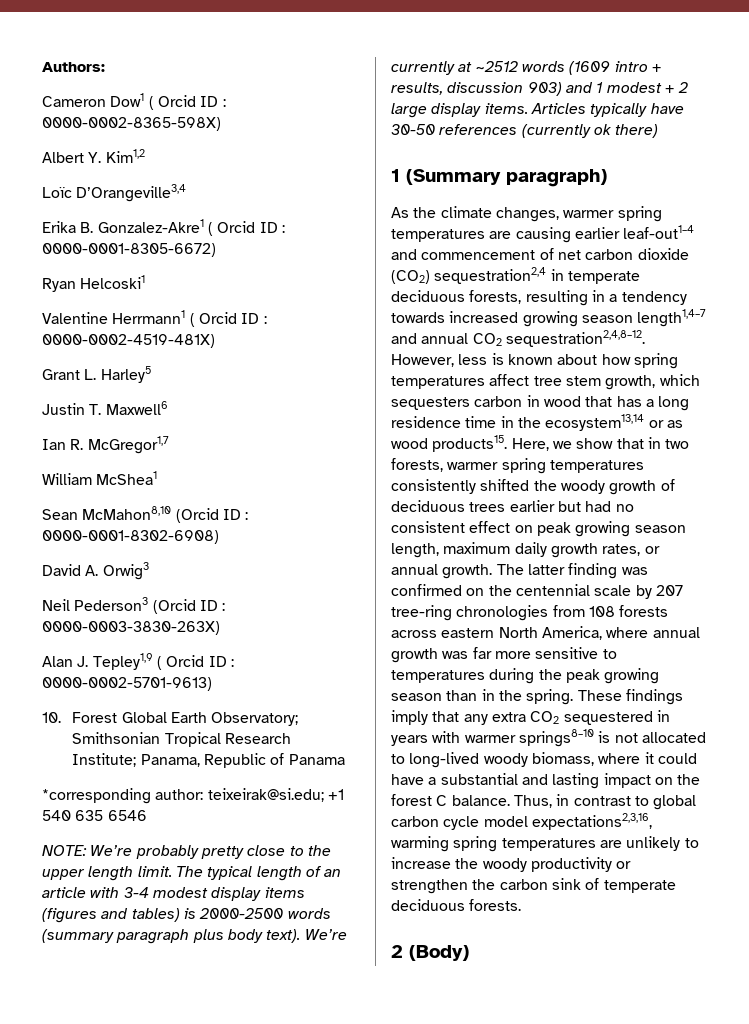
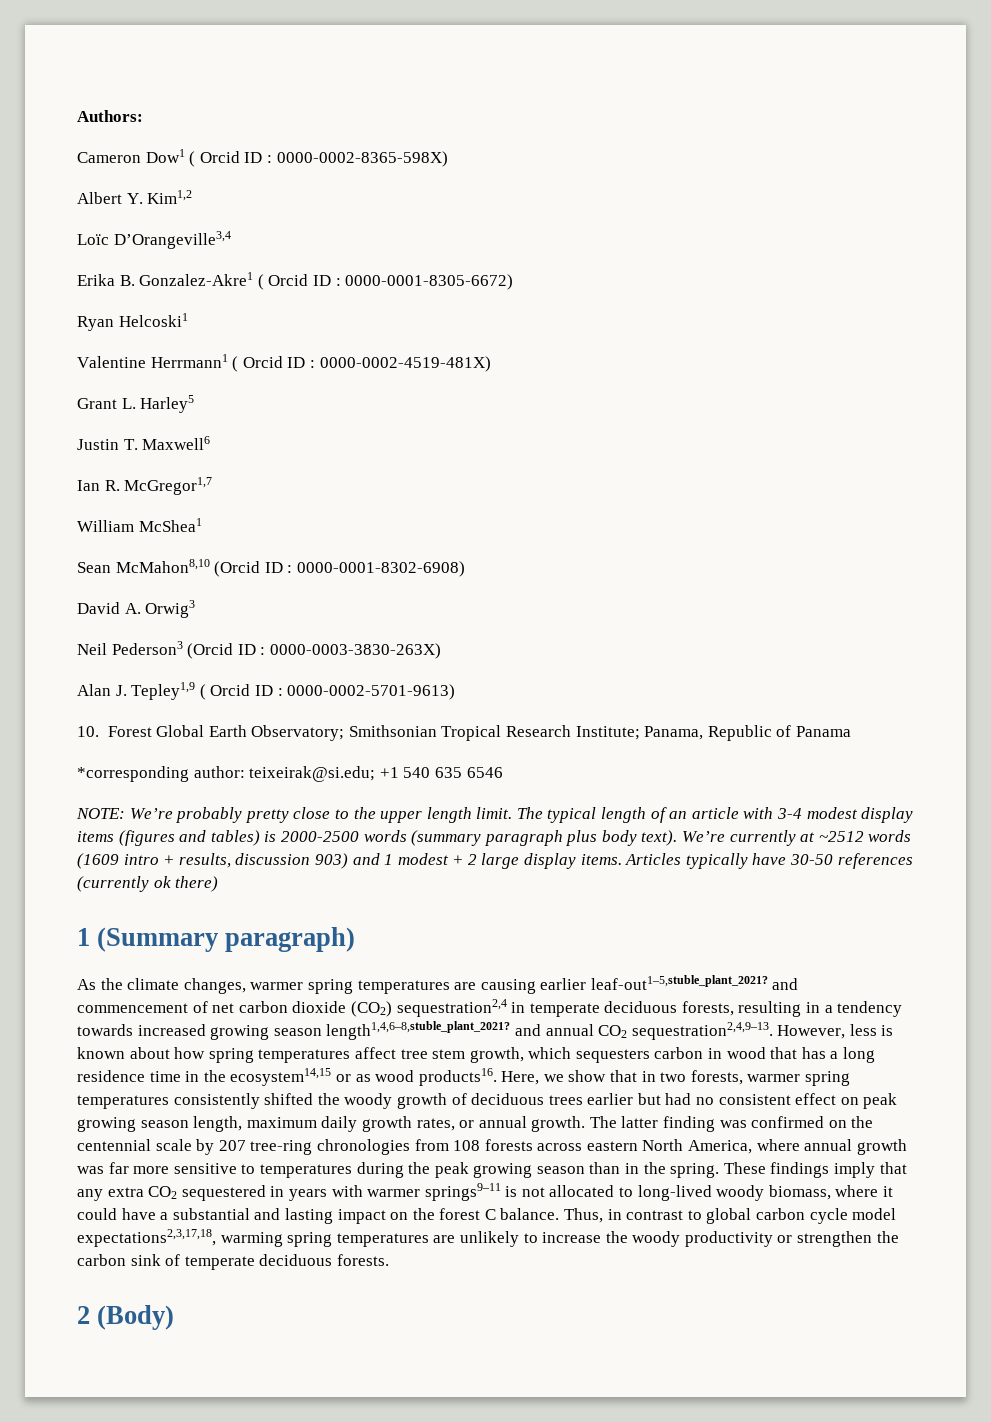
- As the climate changes, warmer spring temperatures are causing earlier leaf-out1–4 and commencement of net carbon dioxide (CO2) sequestration2,4 in temperate deciduous forests, resulting in a tendency towards increased growing season length1,4–7 and annual CO2 sequestration2,4,8–12.
+ As the climate changes, warmer spring temperatures are causing earlier leaf-out1–5,stuble_plant_2021? and commencement of net carbon dioxide (CO2) sequestration2,4 in temperate deciduous forests, resulting in a tendency towards increased growing season length1,4,6–8,stuble_plant_2021? and annual CO2 sequestration2,4,9–13.
- However, less is known about how spring temperatures affect tree stem growth, which sequesters carbon in wood that has a long residence time in the ecosystem13,14 or as wood products15.
+ However, less is known about how spring temperatures affect tree stem growth, which sequesters carbon in wood that has a long residence time in the ecosystem14,15 or as wood products16.
- These findings imply that any extra CO2 sequestered in years with warmer springs8–10 is not allocated to long-lived woody biomass, where it could have a substantial and lasting impact on the forest C balance.
+ These findings imply that any extra CO2 sequestered in years with warmer springs9–11 is not allocated to long-lived woody biomass, where it could have a substantial and lasting impact on the forest C balance.
- Thus, in contrast to global carbon cycle model expectations2,3,16, warming spring temperatures are unlikely to increase the woody productivity or strengthen the carbon sink of temperate deciduous forests.
+ Thus, in contrast to global carbon cycle model expectations2,3,17,18, warming spring temperatures are unlikely to increase the woody productivity or strengthen the carbon sink of temperate deciduous forests.

